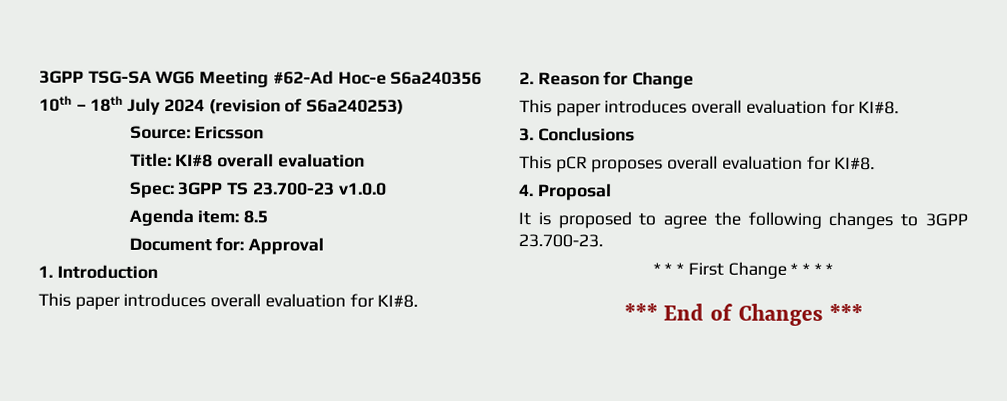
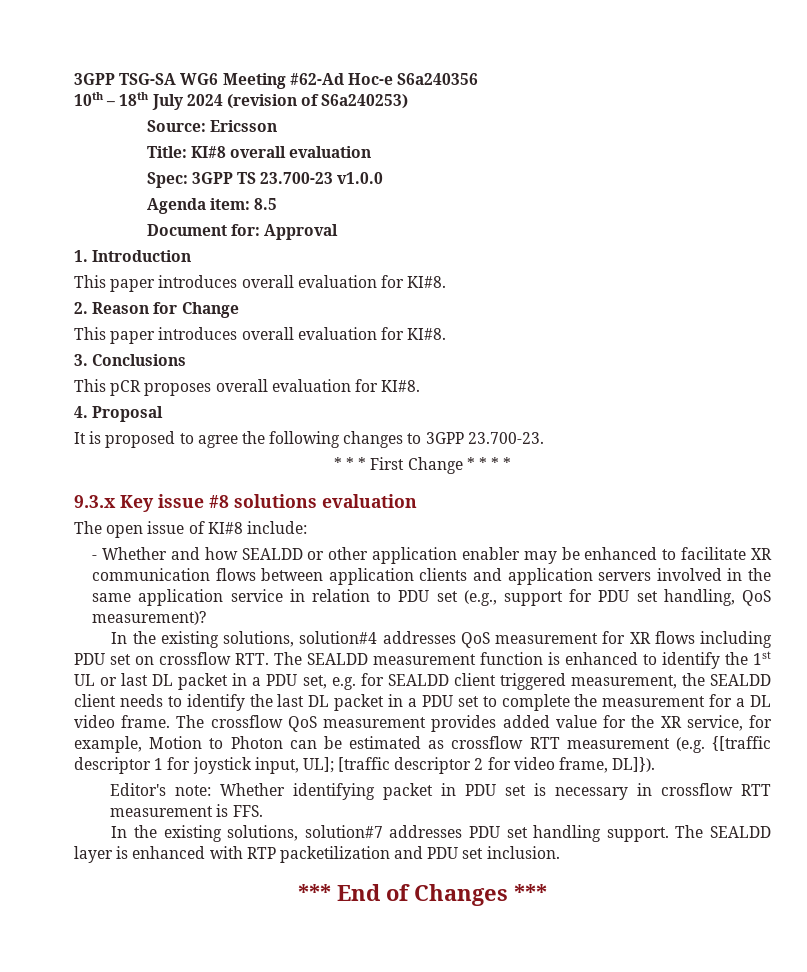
+ 9.3.x Key issue #8 solutions evaluation
+ The open issue of KI#8 include:
+ - Whether and how SEALDD or other application enabler may be enhanced to facilitate XR communication flows between application clients and application servers involved in the same application service in relation to PDU set (e.g., support for PDU set handling, QoS measurement)?
+ In the existing solutions, solution#4 addresses QoS measurement for XR flows including PDU set on crossflow RTT. The SEALDD measurement function is enhanced to identify the 1st UL or last DL packet in a PDU set, e.g. for SEALDD client triggered measurement, the SEALDD client needs to identify the last DL packet in a PDU set to complete the measurement for a DL video frame. The crossflow QoS measurement provides added value for the XR service, for example, Motion to Photon can be estimated as crossflow RTT measurement (e.g. {[traffic descriptor 1 for joystick input, UL]; [traffic descriptor 2 for video frame, DL]}).
+ Editor's note: Whether identifying packet in PDU set is necessary in crossflow RTT measurement is FFS.
+ In the existing solutions, solution#7 addresses PDU set handling support. The SEALDD layer is enhanced with RTP packetilization and PDU set inclusion.

